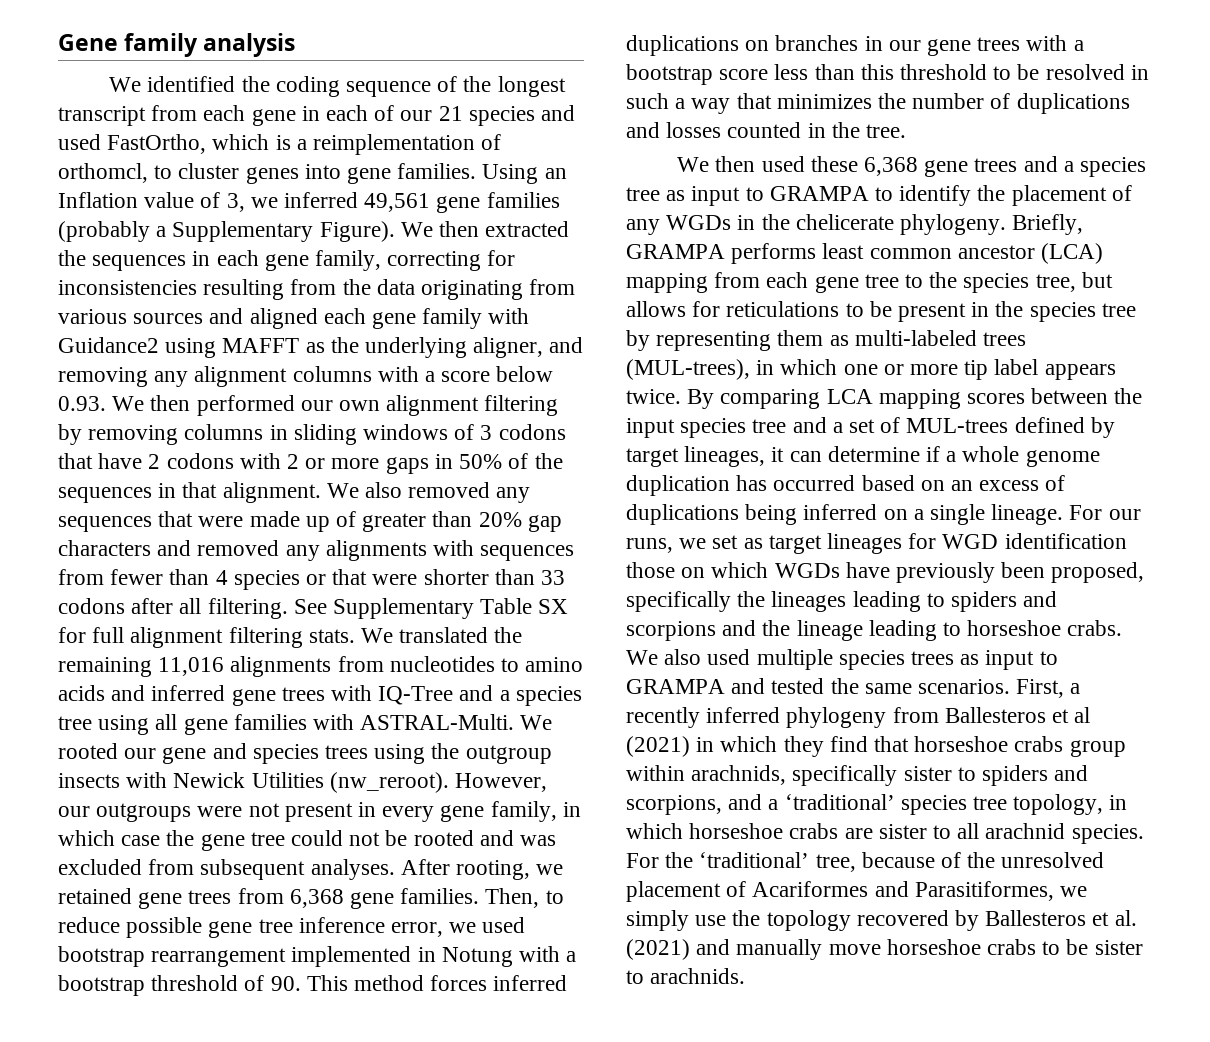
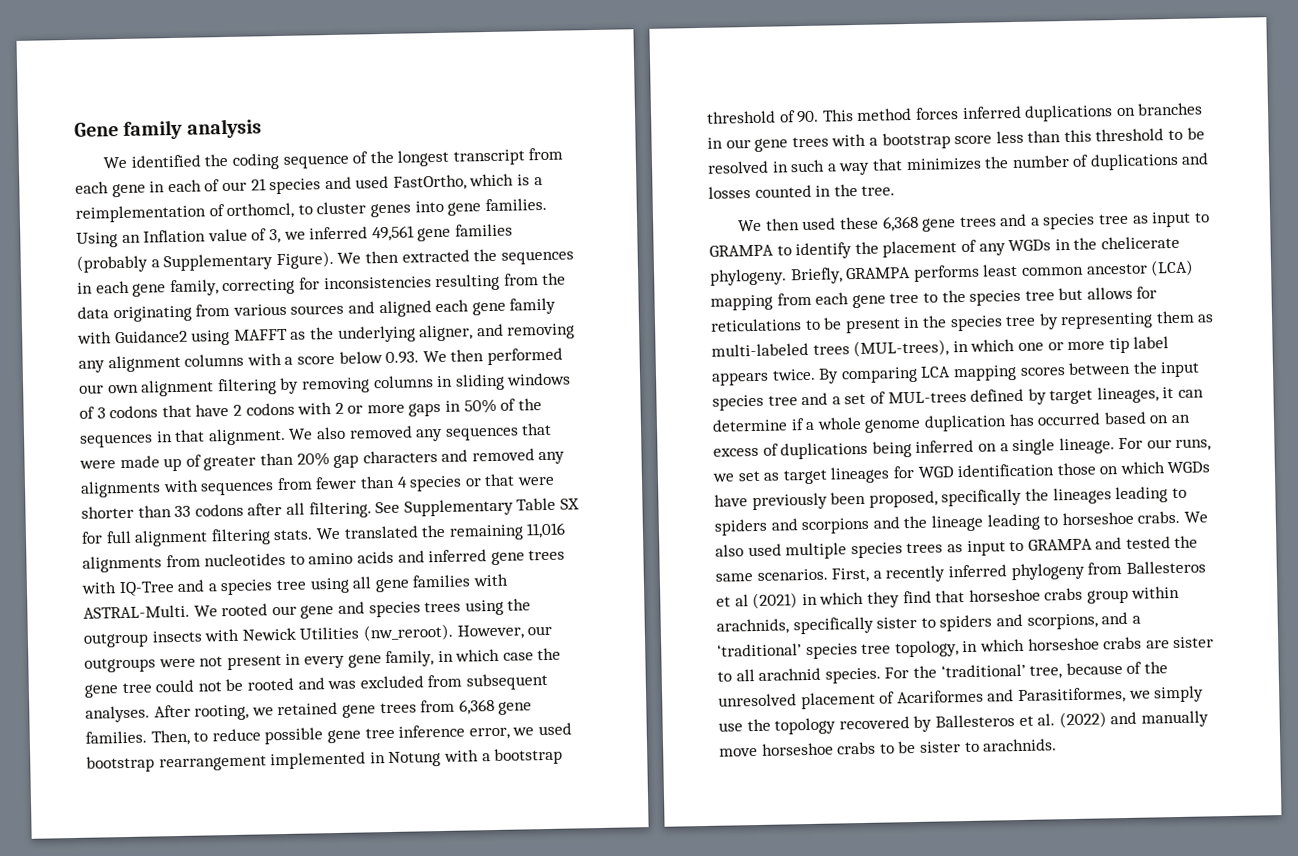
- Briefly, GRAMPA performs least common ancestor (LCA) mapping from each gene tree to the species tree, but allows for reticulations to be present in the species tree by representing them as multi-labeled trees (MUL-trees), in which one or more tip label appears twice.
+ Briefly, GRAMPA performs least common ancestor (LCA) mapping from each gene tree to the species tree but allows for reticulations to be present in the species tree by representing them as multi-labeled trees (MUL-trees), in which one or more tip label appears twice.
- For the ‘traditional’ tree, because of the unresolved placement of Acariformes and Parasitiformes, we simply use the topology recovered by Ballesteros et al. (2021) and manually move horseshoe crabs to be sister to arachnids.
+ For the ‘traditional’ tree, because of the unresolved placement of Acariformes and Parasitiformes, we simply use the topology recovered by Ballesteros et al. (2022) and manually move horseshoe crabs to be sister to arachnids.

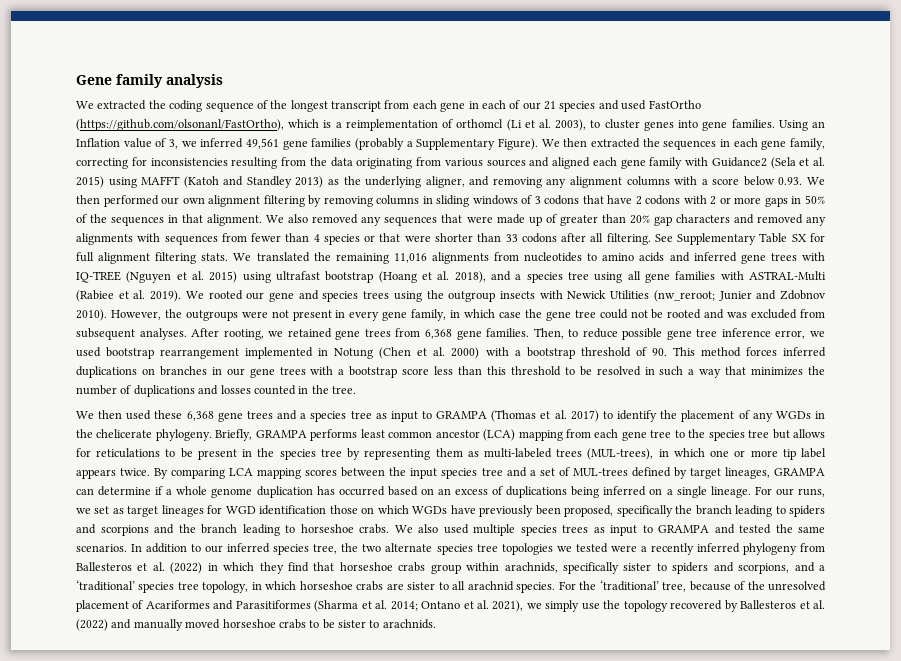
- We identified the coding sequence of the longest transcript from each gene in each of our 21 species and used FastOrtho, which is a reimplementation of orthomcl, to cluster genes into gene families.
+ We extracted the coding sequence of the longest transcript from each gene in each of our 21 species and used FastOrtho (https://github.com/olsonanl/FastOrtho), which is a reimplementation of orthomcl (Li et al. 2003), to cluster genes into gene families.
- We then extracted the sequences in each gene family, correcting for inconsistencies resulting from the data originating from various sources and aligned each gene family with Guidance2 using MAFFT as the underlying aligner, and removing any alignment columns with a score below 0.93. We then performed our own alignment filtering by removing columns in sliding windows of 3 codons that have 2 codons with 2 or more gaps in 50% of the sequences in that alignment.
+ We then extracted the sequences in each gene family, correcting for inconsistencies resulting from the data originating from various sources and aligned each gene family with Guidance2 (Sela et al. 2015) using MAFFT (Katoh and Standley 2013) as the underlying aligner, and removing any alignment columns with a score below 0.93. We then performed our own alignment filtering by removing columns in sliding windows of 3 codons that have 2 codons with 2 or more gaps in 50% of the sequences in that alignment.
- We translated the remaining 11,016 alignments from nucleotides to amino acids and inferred gene trees with IQ-Tree and a species tree using all gene families with ASTRAL-Multi.
+ We translated the remaining 11,016 alignments from nucleotides to amino acids and inferred gene trees with IQ-TREE (Nguyen et al. 2015) using ultrafast bootstrap (Hoang et al. 2018), and a species tree using all gene families with ASTRAL-Multi (Rabiee et al. 2019).
- We rooted our gene and species trees using the outgroup insects with Newick Utilities (nw_reroot). However, our outgroups were not present in every gene family, in which case the gene tree could not be rooted and was excluded from subsequent analyses.
+ We rooted our gene and species trees using the outgroup insects with Newick Utilities (nw_reroot; Junier and Zdobnov 2010). However, the outgroups were not present in every gene family, in which case the gene tree could not be rooted and was excluded from subsequent analyses.
- Then, to reduce possible gene tree inference error, we used bootstrap rearrangement implemented in Notung with a bootstrap threshold of 90. This method forces inferred duplications on branches in our gene trees with a bootstrap score less than this threshold to be resolved in such a way that minimizes the number of duplications and losses counted in the tree.
+ Then, to reduce possible gene tree inference error, we used bootstrap rearrangement implemented in Notung (Chen et al. 2000) with a bootstrap threshold of 90. This method forces inferred duplications on branches in our gene trees with a bootstrap score less than this threshold to be resolved in such a way that minimizes the number of duplications and losses counted in the tree.
- We then used these 6,368 gene trees and a species tree as input to GRAMPA to identify the placement of any WGDs in the chelicerate phylogeny.
+ We then used these 6,368 gene trees and a species tree as input to GRAMPA (Thomas et al. 2017) to identify the placement of any WGDs in the chelicerate phylogeny.
- By comparing LCA mapping scores between the input species tree and a set of MUL-trees defined by target lineages, it can determine if a whole genome duplication has occurred based on an excess of duplications being inferred on a single lineage.
+ By comparing LCA mapping scores between the input species tree and a set of MUL-trees defined by target lineages, GRAMPA can determine if a whole genome duplication has occurred based on an excess of duplications being inferred on a single lineage.
- For our runs, we set as target lineages for WGD identification those on which WGDs have previously been proposed, specifically the lineages leading to spiders and scorpions and the lineage leading to horseshoe crabs.
+ For our runs, we set as target lineages for WGD identification those on which WGDs have previously been proposed, specifically the branch leading to spiders and scorpions and the branch leading to horseshoe crabs.
- First, a recently inferred phylogeny from Ballesteros et al (2021) in which they find that horseshoe crabs group within arachnids, specifically sister to spiders and scorpions, and a ‘traditional’ species tree topology, in which horseshoe crabs are sister to all arachnid species.
+ In addition to our inferred species tree, the two alternate species tree topologies we tested were a recently inferred phylogeny from Ballesteros et al. (2022) in which they find that horseshoe crabs group within arachnids, specifically sister to spiders and scorpions, and a ‘traditional’ species tree topology, in which horseshoe crabs are sister to all arachnid species.
- For the ‘traditional’ tree, because of the unresolved placement of Acariformes and Parasitiformes, we simply use the topology recovered by Ballesteros et al. (2022) and manually move horseshoe crabs to be sister to arachnids.
+ For the ‘traditional’ tree, because of the unresolved placement of Acariformes and Parasitiformes (Sharma et al. 2014; Ontano et al. 2021), we simply use the topology recovered by Ballesteros et al. (2022) and manually moved horseshoe crabs to be sister to arachnids.

